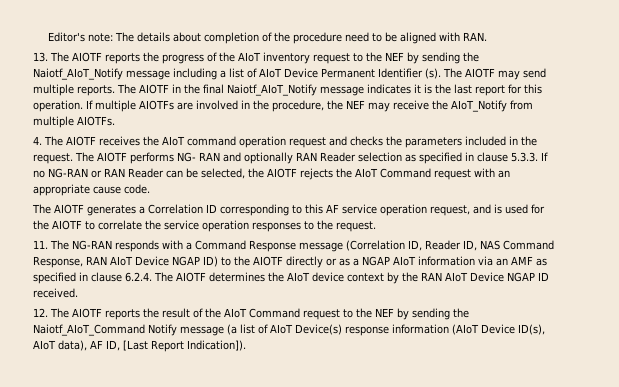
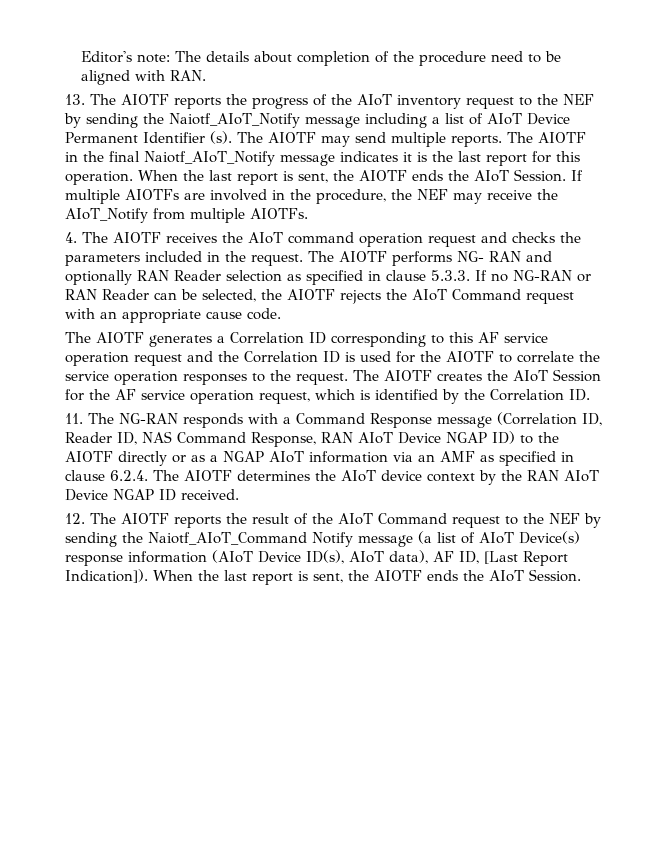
- The AIOTF in the final Naiotf_AIoT_Notify message indicates it is the last report for this operation.
+ The AIOTF in the final Naiotf_AIoT_Notify message indicates it is the last report for this operation. When the last report is sent, the AIOTF ends the AIoT Session.
- The AIOTF generates a Correlation ID corresponding to this AF service operation request, and is used for the AIOTF to correlate the service operation responses to the request.
+ The AIOTF generates a Correlation ID corresponding to this AF service operation request and the Correlation ID is used for the AIOTF to correlate the service operation responses to the request. The AIOTF creates the AIoT Session for the AF service operation request, which is identified by the Correlation ID.
- 12. The AIOTF reports the result of the AIoT Command request to the NEF by sending the Naiotf_AIoT_Command Notify message (a list of AIoT Device(s) response information (AIoT Device ID(s), AIoT data), AF ID, [Last Report Indication]).
+ 12. The AIOTF reports the result of the AIoT Command request to the NEF by sending the Naiotf_AIoT_Command Notify message (a list of AIoT Device(s) response information (AIoT Device ID(s), AIoT data), AF ID, [Last Report Indication]). When the last report is sent, the AIOTF ends the AIoT Session.

